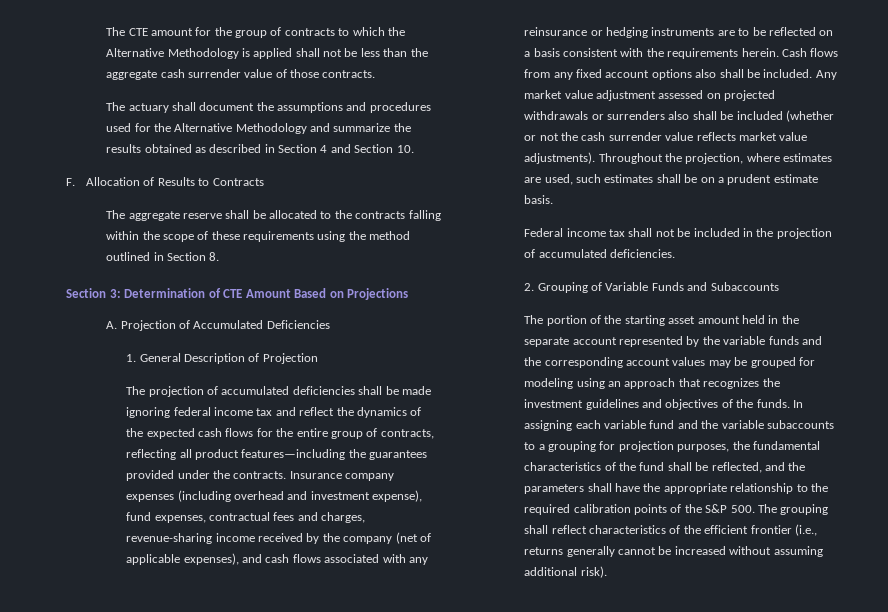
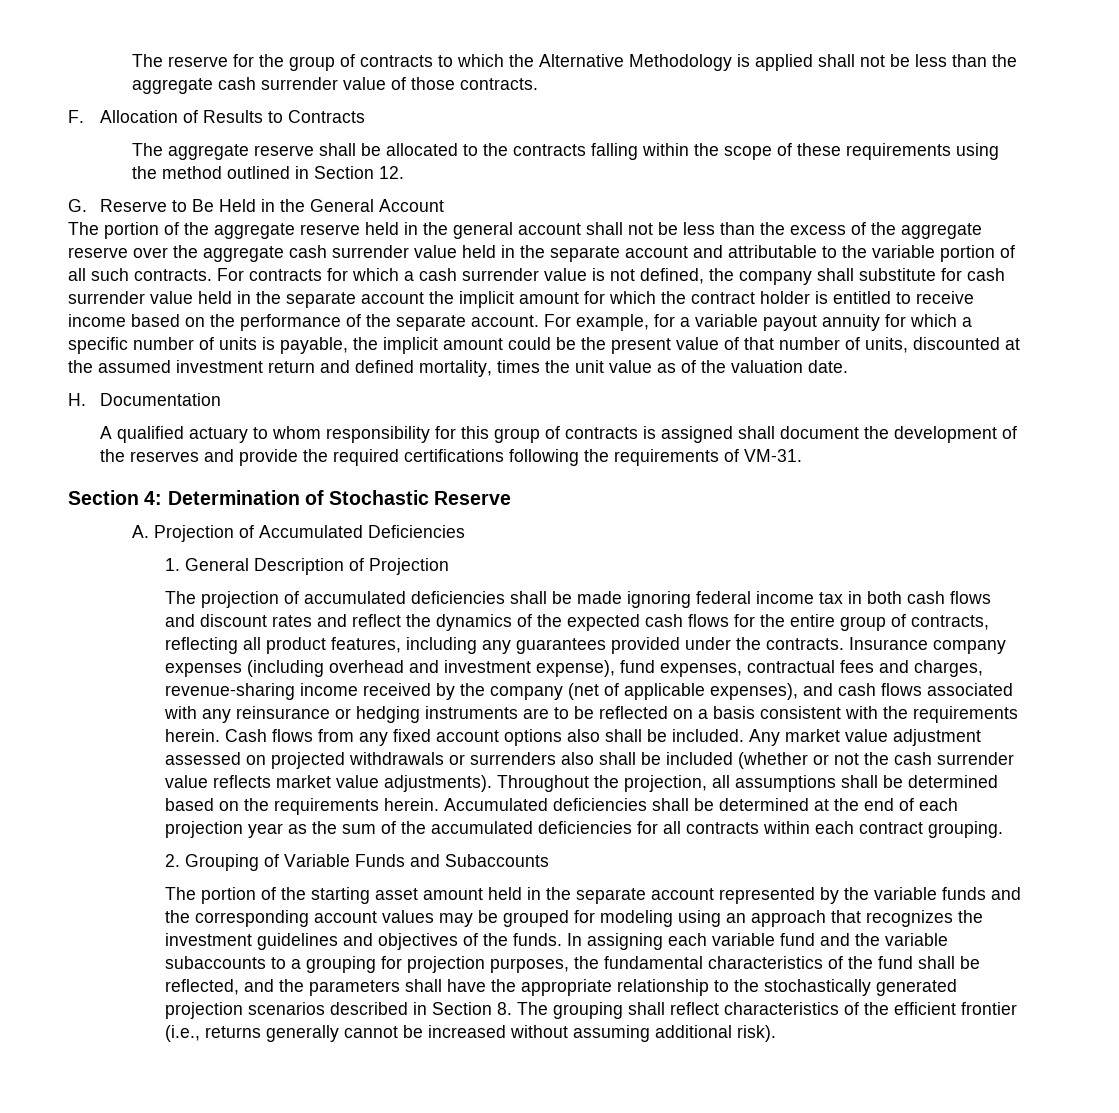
- The CTE amount for the group of contracts to which the Alternative Methodology is applied shall not be less than the aggregate cash surrender value of those contracts.
+ The reserve for the group of contracts to which the Alternative Methodology is applied shall not be less than the aggregate cash surrender value of those contracts.
- The actuary shall document the assumptions and procedures used for the Alternative Methodology and summarize the results obtained as described in Section 4 and Section 10.
- The aggregate reserve shall be allocated to the contracts falling within the scope of these requirements using the method outlined in Section 8.
- Section 3: Determination of CTE Amount Based on Projections
+ The aggregate reserve shall be allocated to the contracts falling within the scope of these requirements using the method outlined in Section 12.
+ G. Reserve to Be Held in the General Account
+ The portion of the aggregate reserve held in the general account shall not be less than the excess of the aggregate reserve over the aggregate cash surrender value held in the separate account and attributable to the variable portion of all such contracts. For contracts for which a cash surrender value is not defined, the company shall substitute for cash surrender value held in the separate account the implicit amount for which the contract holder is entitled to receive income based on the performance of the separate account. For example, for a variable payout annuity for which a specific number of units is payable, the implicit amount could be the present value of that number of units, discounted at the assumed investment return and defined mortality, times the unit value as of the valuation date.
+ H. Documentation
+ A qualified actuary to whom responsibility for this group of contracts is assigned shall document the development of the reserves and provide the required certifications following the requirements of VM-31.
+ Section 4: Determination of Stochastic Reserve
- The projection of accumulated deficiencies shall be made ignoring federal income tax and reflect the dynamics of the expected cash flows for the entire group of contracts, reflecting all product features—including the guarantees provided under the contracts.
+ The projection of accumulated deficiencies shall be made ignoring federal income tax in both cash flows and discount rates and reflect the dynamics of the expected cash flows for the entire group of contracts, reflecting all product features, including any guarantees provided under the contracts.
- Throughout the projection, where estimates are used, such estimates shall be on a prudent estimate basis.
- Federal income tax shall not be included in the projection of accumulated deficiencies.
+ Throughout the projection, all assumptions shall be determined based on the requirements herein. Accumulated deficiencies shall be determined at the end of each projection year as the sum of the accumulated deficiencies for all contracts within each contract grouping.
- In assigning each variable fund and the variable subaccounts to a grouping for projection purposes, the fundamental characteristics of the fund shall be reflected, and the parameters shall have the appropriate relationship to the required calibration points of the S&P 500. The grouping shall reflect characteristics of the efficient frontier (i.e., returns generally cannot be increased without assuming additional risk).
+ In assigning each variable fund and the variable subaccounts to a grouping for projection purposes, the fundamental characteristics of the fund shall be reflected, and the parameters shall have the appropriate relationship to the stochastically generated projection scenarios described in Section 8. The grouping shall reflect characteristics of the efficient frontier (i.e., returns generally cannot be increased without assuming additional risk).

